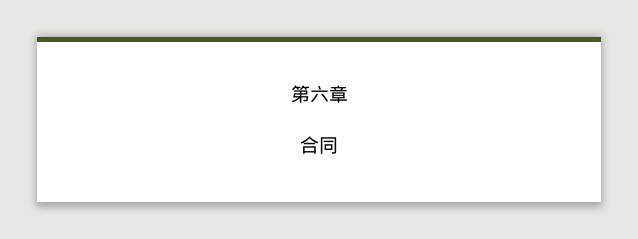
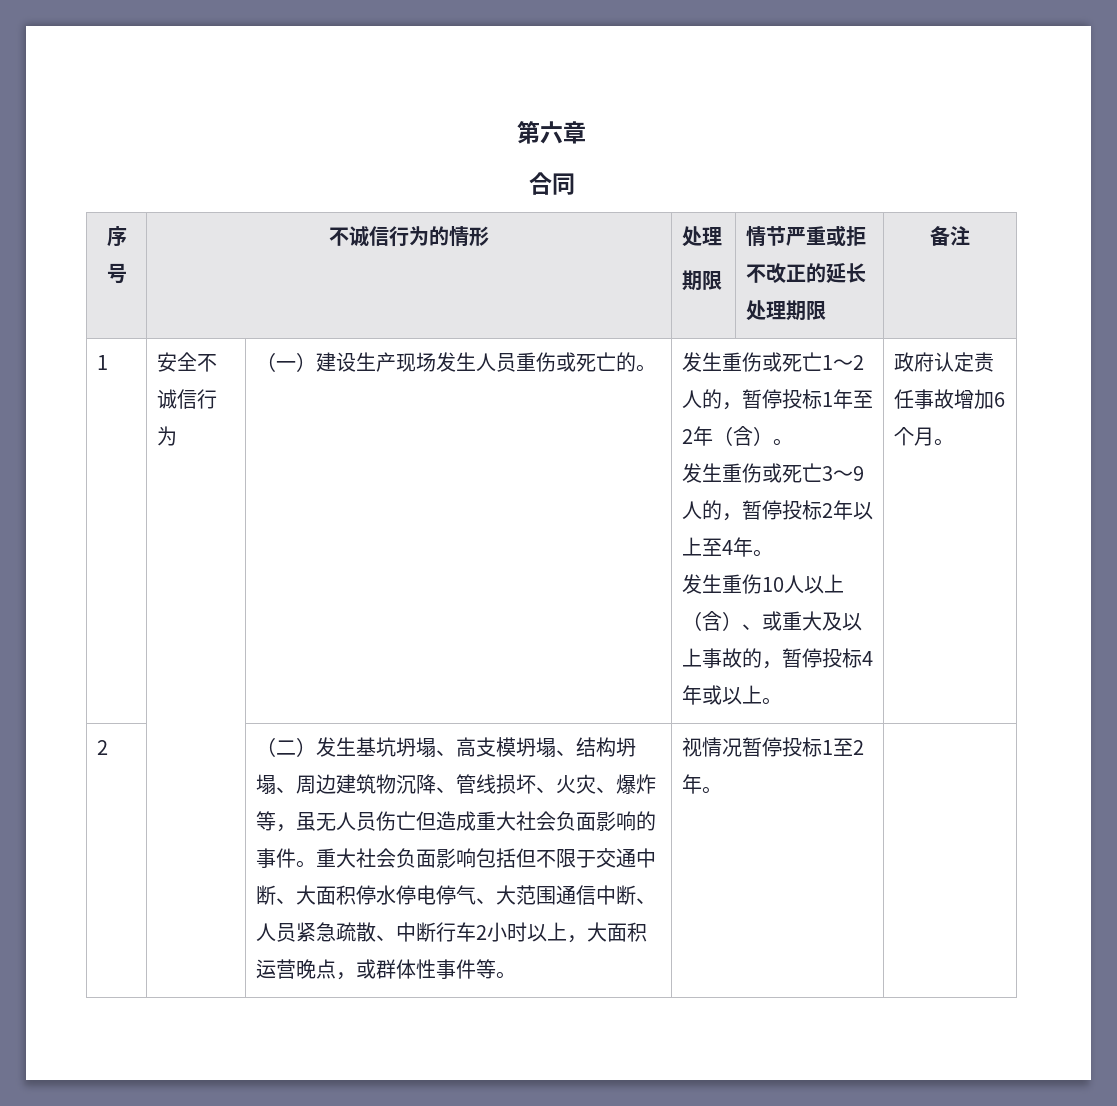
+ 序号 | 不诚信行为的情形 | 处理
+ 期限 | 情节严重或拒不改正的延长处理期限 | 备注
+ 1 | 安全不诚信行为 | （一）建设生产现场发生人员重伤或死亡的。 | 发生重伤或死亡1～2人的，暂停投标1年至2年（含）。
+ 发生重伤或死亡3～9人的，暂停投标2年以上至4年。
+ 发生重伤10人以上（含）、或重大及以上事故的，暂停投标4年或以上。 | 政府认定责任事故增加6个月。
+ 2 | | （二）发生基坑坍塌、高支模坍塌、结构坍塌、周边建筑物沉降、管线损坏、火灾、爆炸等，虽无人员伤亡但造成重大社会负面影响的事件。重大社会负面影响包括但不限于交通中断、大面积停水停电停气、大范围通信中断、人员紧急疏散、中断行车2小时以上，大面积运营晚点，或群体性事件等。 | 视情况暂停投标1至2年。

